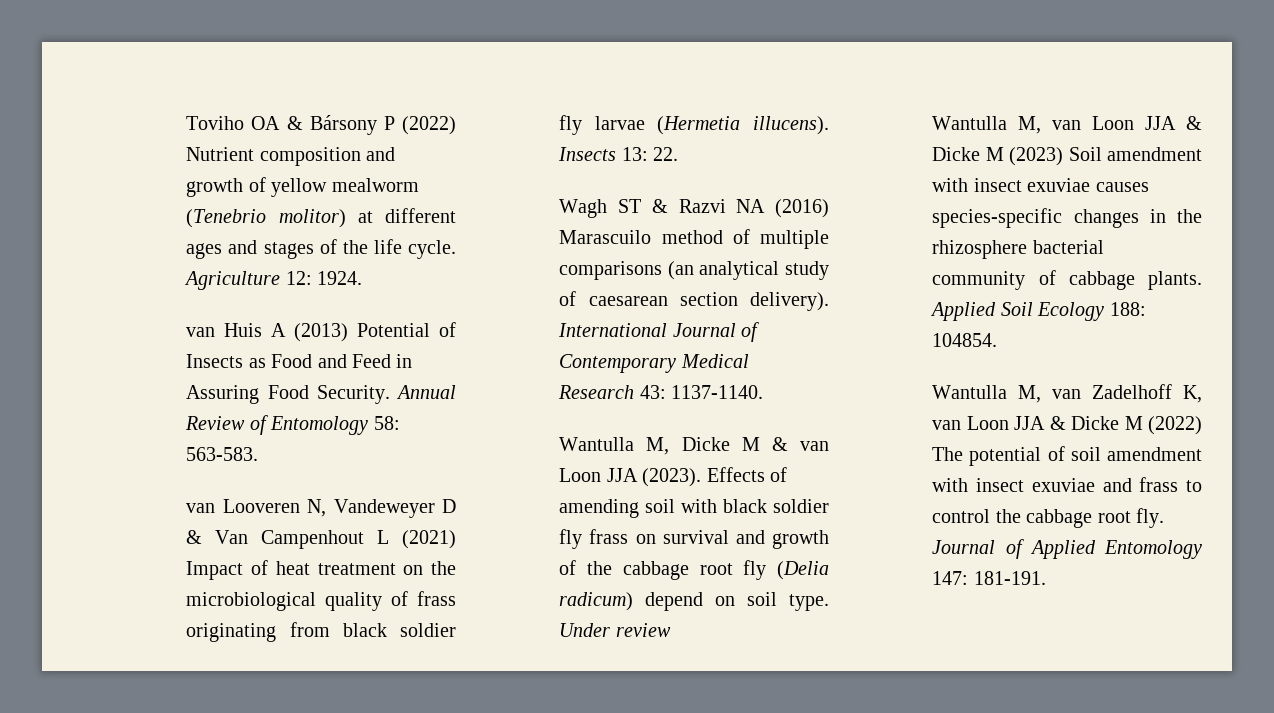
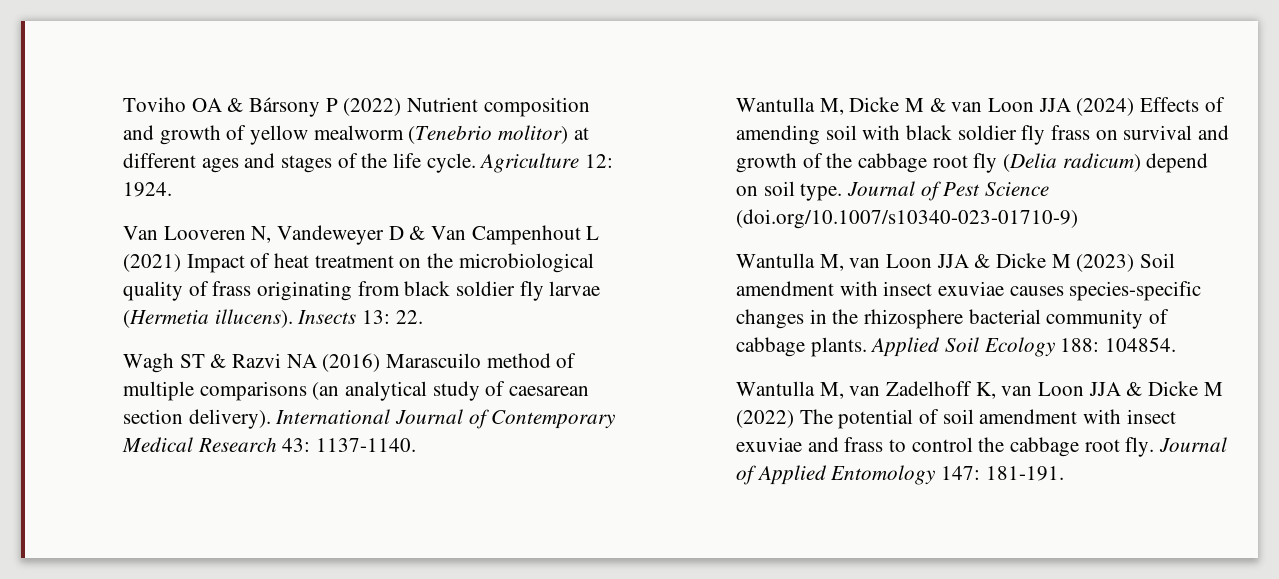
- van Huis A (2013) Potential of Insects as Food and Feed in Assuring Food Security. Annual Review of Entomology 58: 563-583.
- van Looveren N, Vandeweyer D & Van Campenhout L (2021) Impact of heat treatment on the microbiological quality of frass originating from black soldier fly larvae (Hermetia illucens).
+ Van Looveren N, Vandeweyer D & Van Campenhout L (2021) Impact of heat treatment on the microbiological quality of frass originating from black soldier fly larvae (Hermetia illucens).
- Wantulla M, Dicke M & van Loon JJA (2023). Effects of amending soil with black soldier fly frass on survival and growth of the cabbage root fly (Delia radicum) depend on soil type.
+ Wantulla M, Dicke M & van Loon JJA (2024) Effects of amending soil with black soldier fly frass on survival and growth of the cabbage root fly (Delia radicum) depend on soil type.
- Under review
+ Journal of Pest Science (doi.org/10.1007/s10340-023-01710-9)

